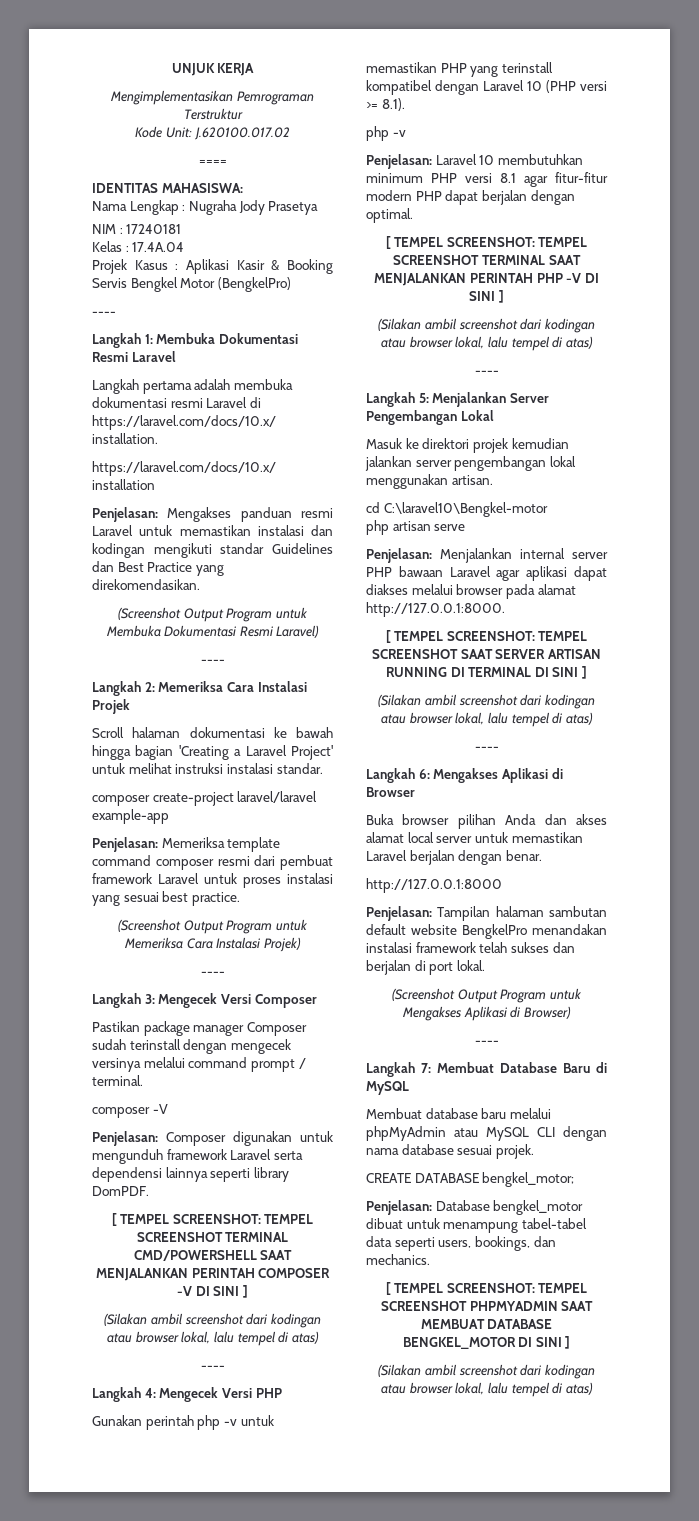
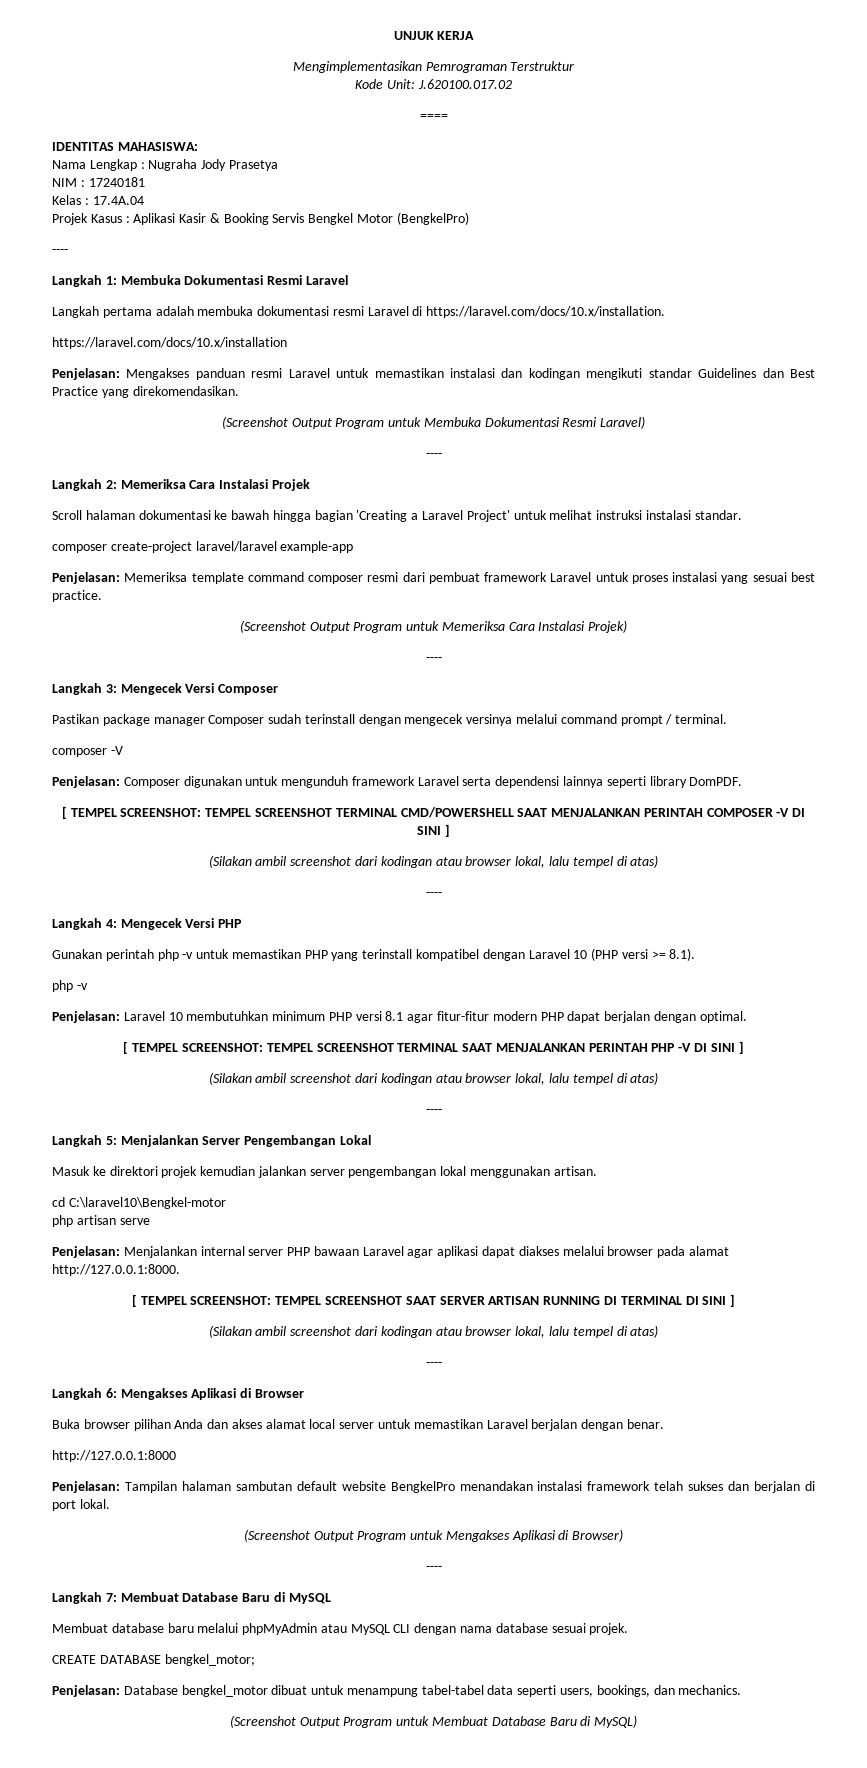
- [ TEMPEL SCREENSHOT: TEMPEL SCREENSHOT PHPMYADMIN SAAT MEMBUAT DATABASE BENGKEL_MOTOR DI SINI ]
- (Silakan ambil screenshot dari kodingan atau browser lokal, lalu tempel di atas)
+ (Screenshot Output Program untuk Membuat Database Baru di MySQL)

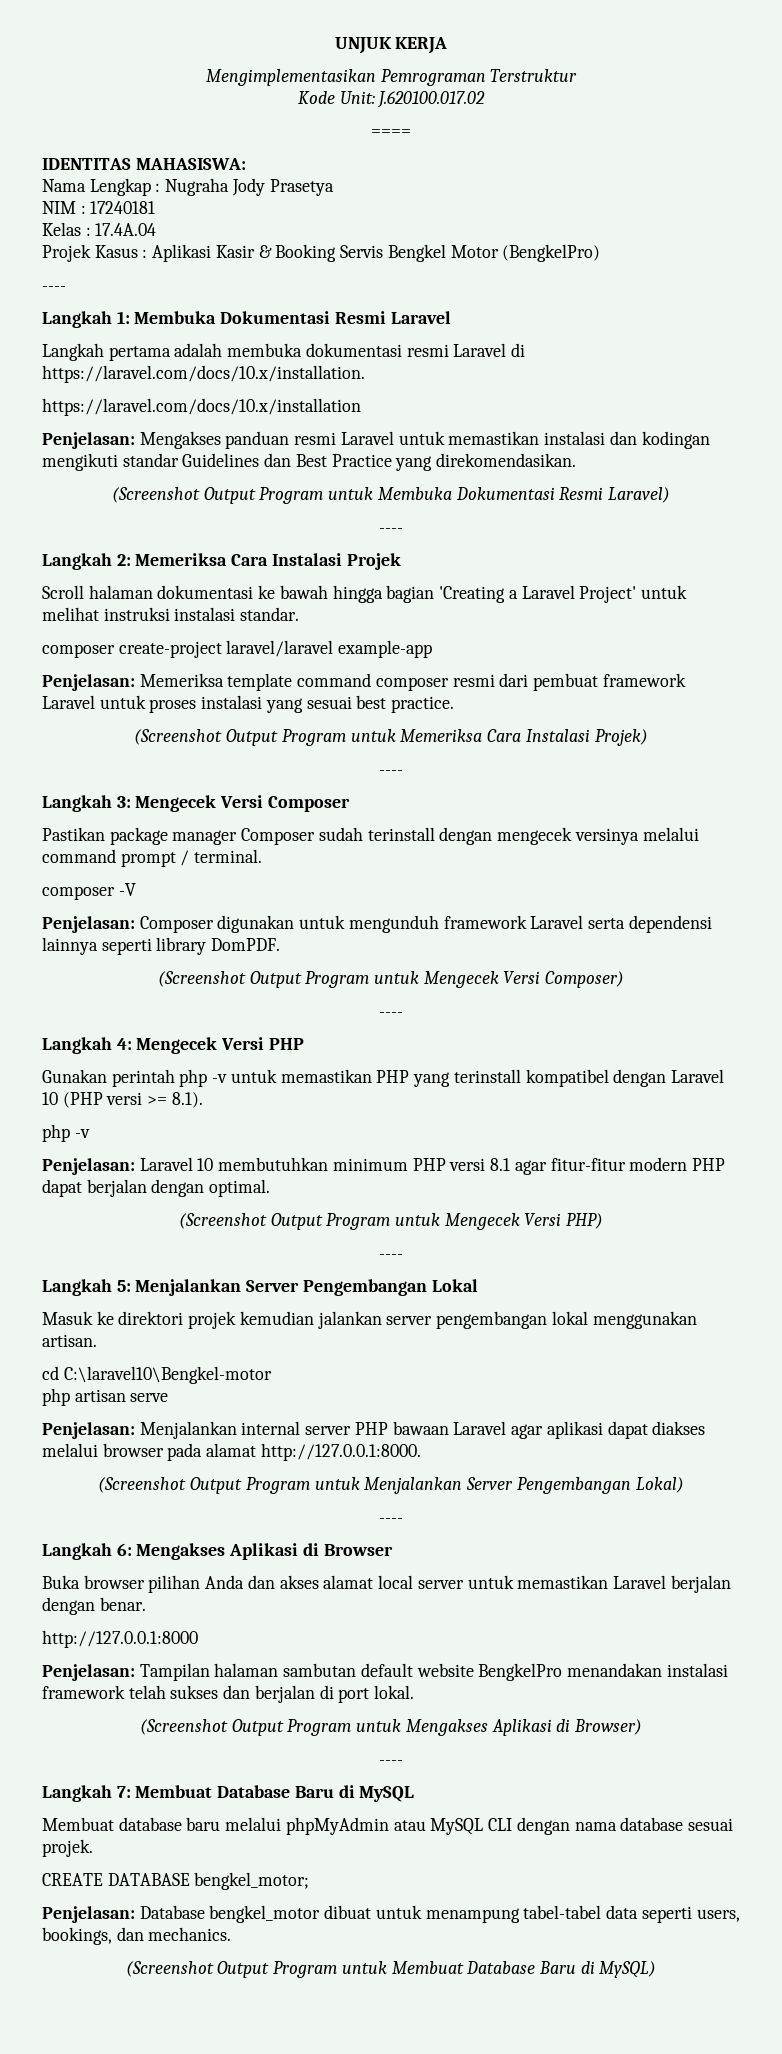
- [ TEMPEL SCREENSHOT: TEMPEL SCREENSHOT TERMINAL CMD/POWERSHELL SAAT MENJALANKAN PERINTAH COMPOSER -V DI SINI ]
- (Silakan ambil screenshot dari kodingan atau browser lokal, lalu tempel di atas)
+ (Screenshot Output Program untuk Mengecek Versi Composer)
- [ TEMPEL SCREENSHOT: TEMPEL SCREENSHOT TERMINAL SAAT MENJALANKAN PERINTAH PHP -V DI SINI ]
- (Silakan ambil screenshot dari kodingan atau browser lokal, lalu tempel di atas)
+ (Screenshot Output Program untuk Mengecek Versi PHP)
- [ TEMPEL SCREENSHOT: TEMPEL SCREENSHOT SAAT SERVER ARTISAN RUNNING DI TERMINAL DI SINI ]
- (Silakan ambil screenshot dari kodingan atau browser lokal, lalu tempel di atas)
+ (Screenshot Output Program untuk Menjalankan Server Pengembangan Lokal)

